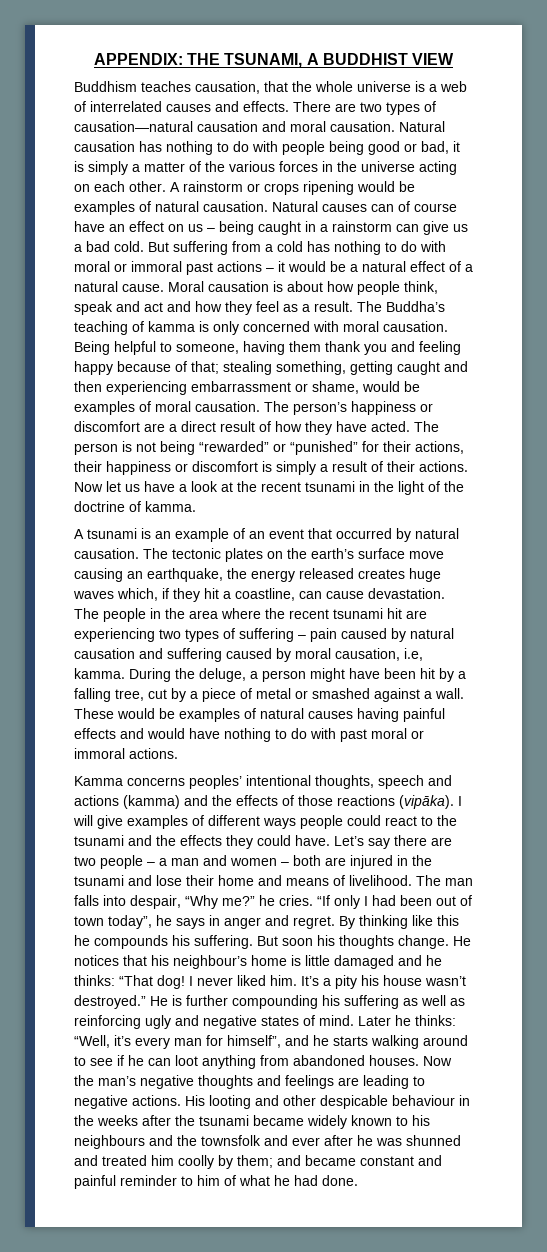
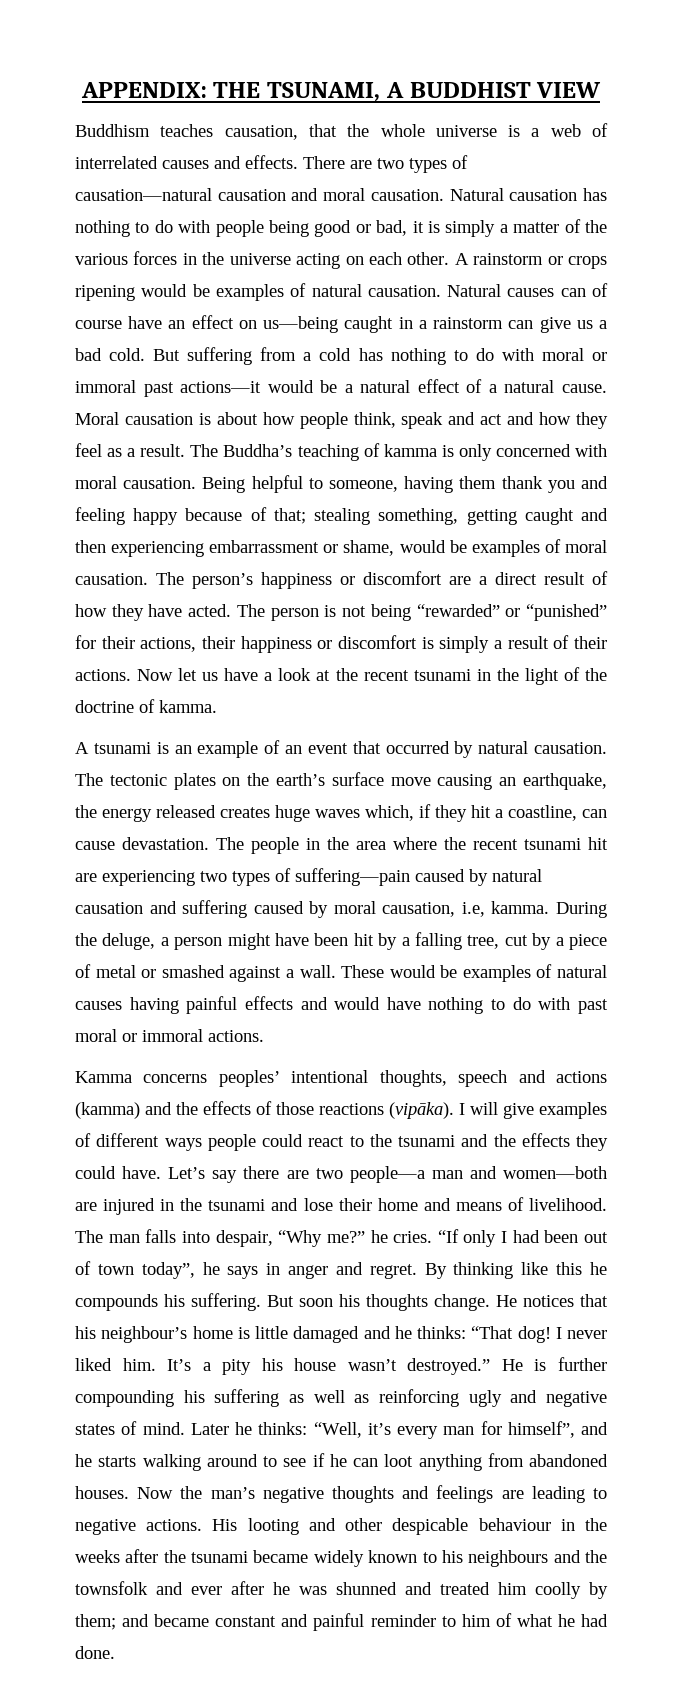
- Natural causes can of course have an effect on us – being caught in a rainstorm can give us a bad cold.
+ Natural causes can of course have an effect on us—being caught in a rainstorm can give us a bad cold.
- But suffering from a cold has nothing to do with moral or immoral past actions – it would be a natural effect of a natural cause.
+ But suffering from a cold has nothing to do with moral or immoral past actions—it would be a natural effect of a natural cause.
- The people in the area where the recent tsunami hit are experiencing two types of suffering – pain caused by natural causation and suffering caused by moral causation, i.e, kamma.
+ The people in the area where the recent tsunami hit are experiencing two types of suffering—pain caused by natural causation and suffering caused by moral causation, i.e, kamma.
- Let’s say there are two people – a man and women – both are injured in the tsunami and lose their home and means of livelihood.
+ Let’s say there are two people—a man and women—both are injured in the tsunami and lose their home and means of livelihood.

